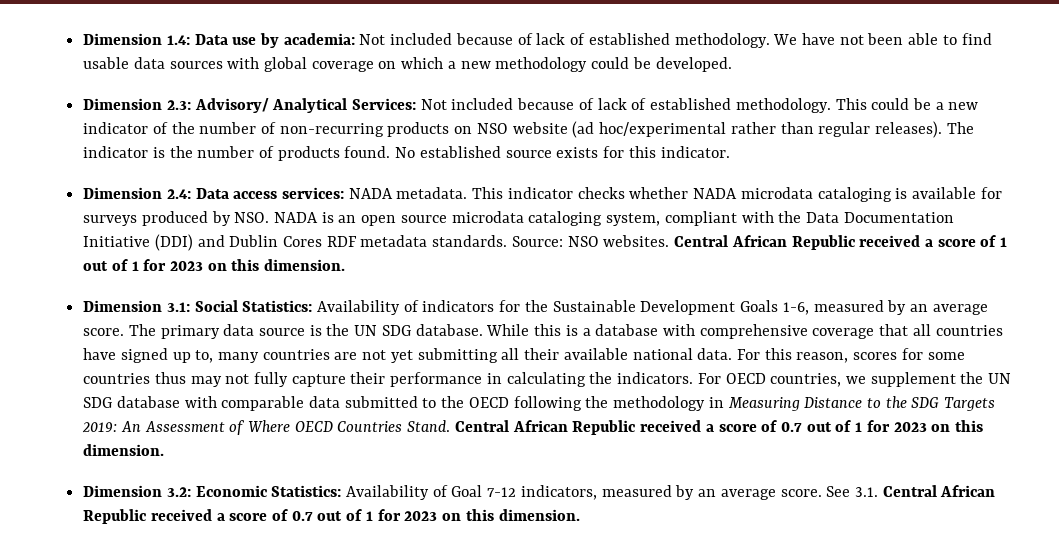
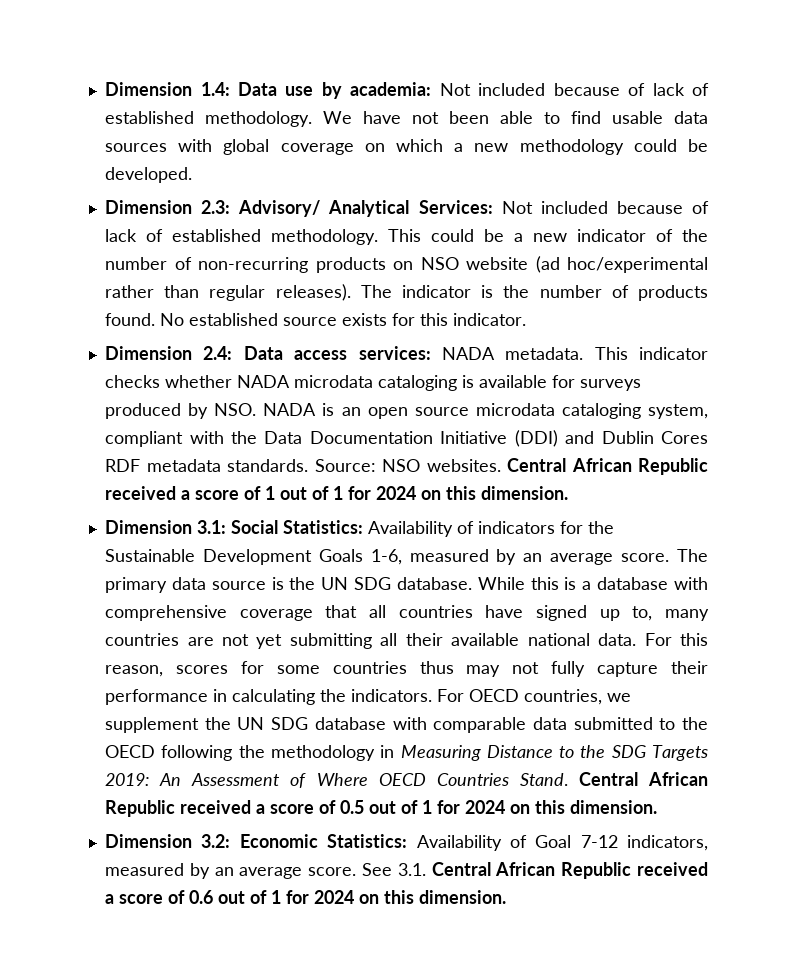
- Central African Republic received a score of 1 out of 1 for 2023 on this dimension.
+ Central African Republic received a score of 1 out of 1 for 2024 on this dimension.
- For OECD countries, we supplement the UN SDG database with comparable data submitted to the OECD following the methodology in Measuring Distance to the SDG Targets 2019: An Assessment of Where OECD Countries Stand. Central African Republic received a score of 0.7 out of 1 for 2023 on this dimension.
+ For OECD countries, we supplement the UN SDG database with comparable data submitted to the OECD following the methodology in Measuring Distance to the SDG Targets 2019: An Assessment of Where OECD Countries Stand. Central African Republic received a score of 0.5 out of 1 for 2024 on this dimension.
- See 3.1. Central African Republic received a score of 0.7 out of 1 for 2023 on this dimension.
+ See 3.1. Central African Republic received a score of 0.6 out of 1 for 2024 on this dimension.

